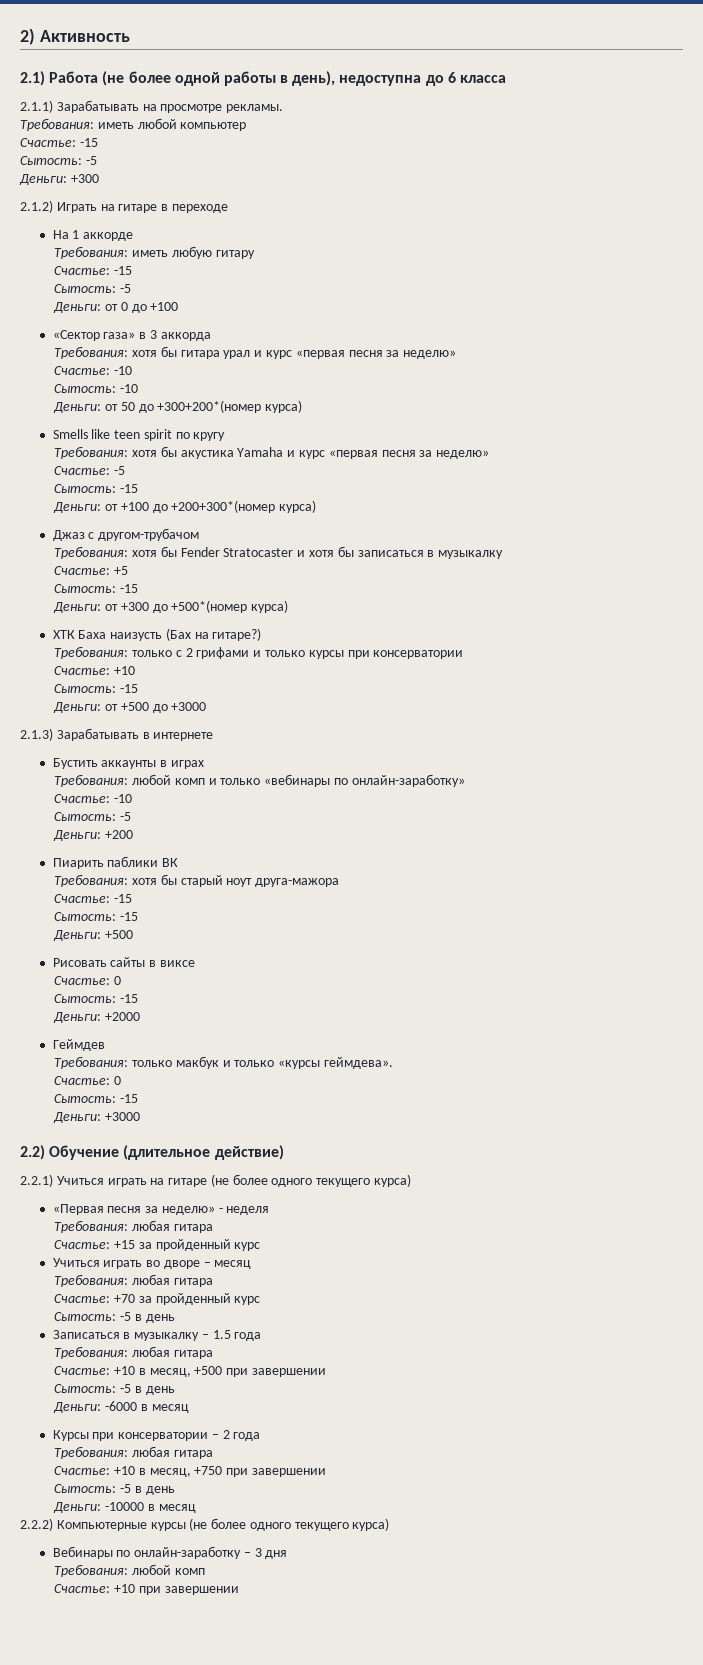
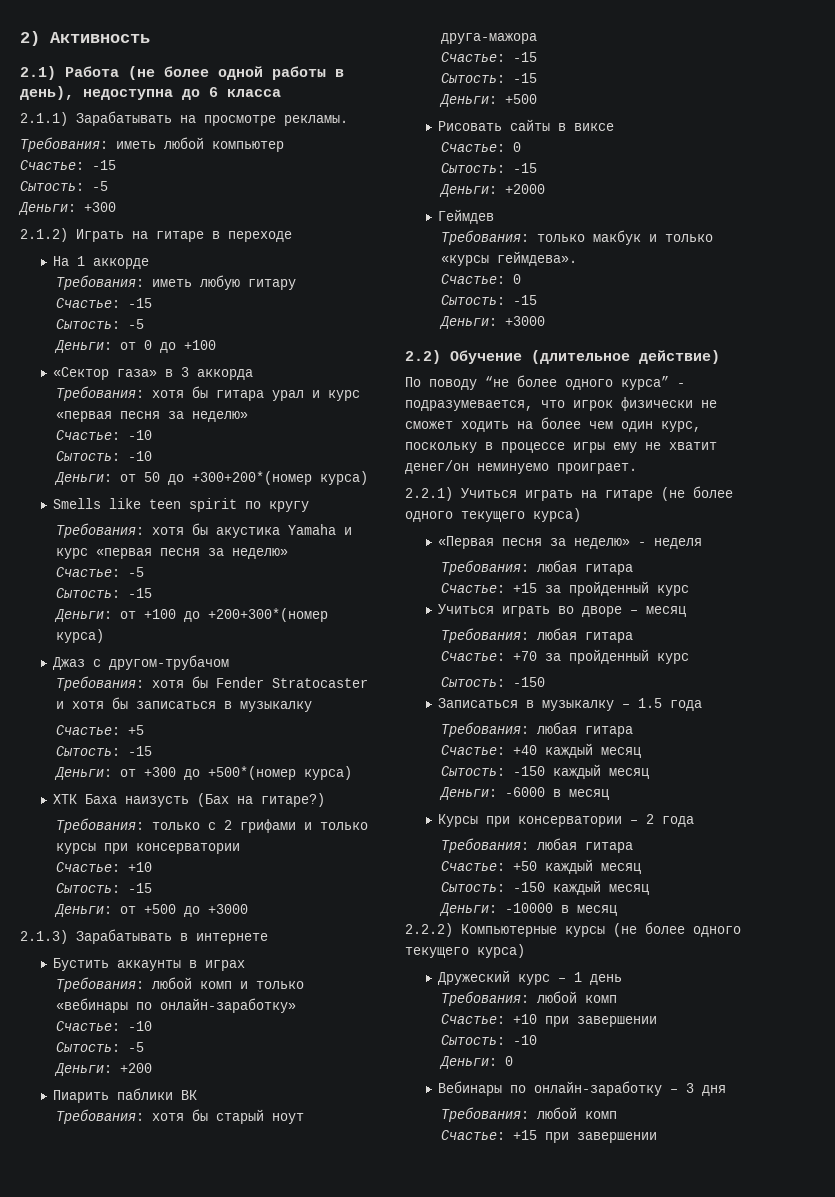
+ По поводу “не более одного курса” - подразумевается, что игрок физически не сможет ходить на более чем один курс, поскольку в процессе игры ему не хватит денег/он неминуемо проиграет.
  Счастье: +70 за пройденный курс
- Сытость: -5 в день
+ Сытость: -150
- Счастье: +10 в месяц, +500 при завершении
- Сытость: -5 в день
+ Счастье: +40 каждый месяц
+ Сытость: -150 каждый месяц
- Счастье: +10 в месяц, +750 при завершении
- Сытость: -5 в день
+ Счастье: +50 каждый месяц
+ Сытость: -150 каждый месяц
+ Дружеский курс – 1 день
+ Требования: любой комп
+ Счастье: +10 при завершении
+ Сытость: -10
+ Деньги: 0
- Счастье: +10 при завершении
+ Счастье: +15 при завершении

